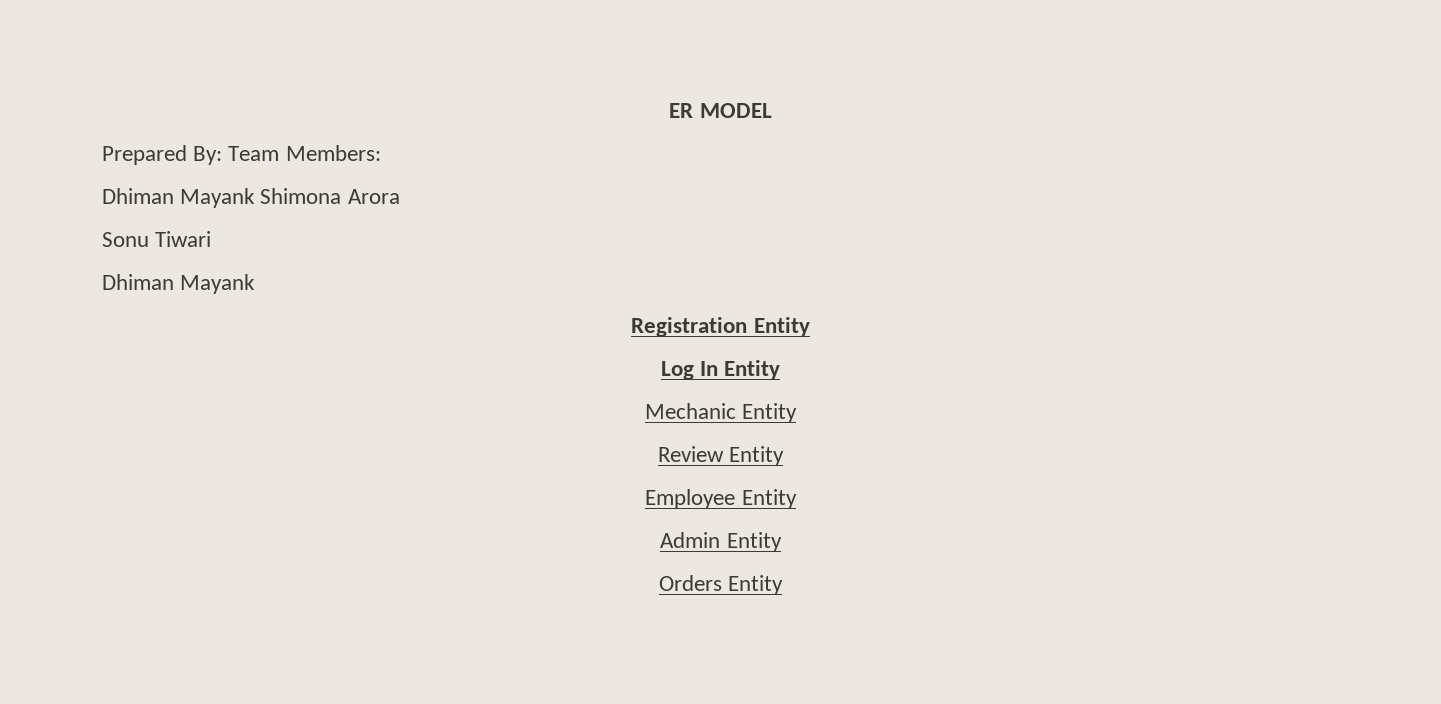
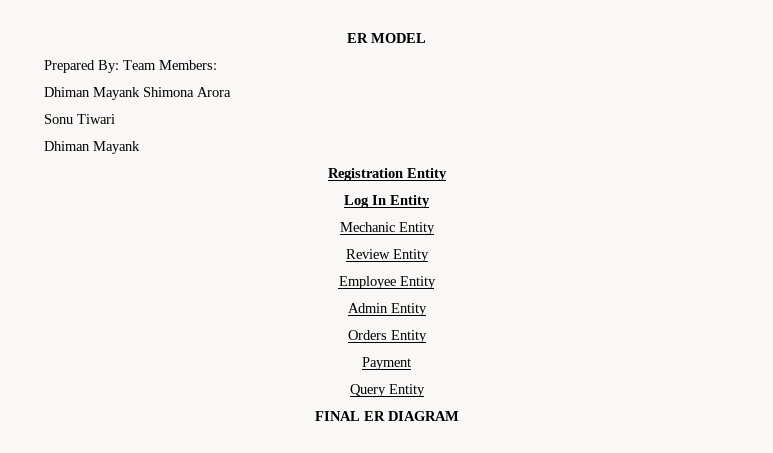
+ Payment
+ Query Entity
+ FINAL ER DIAGRAM

